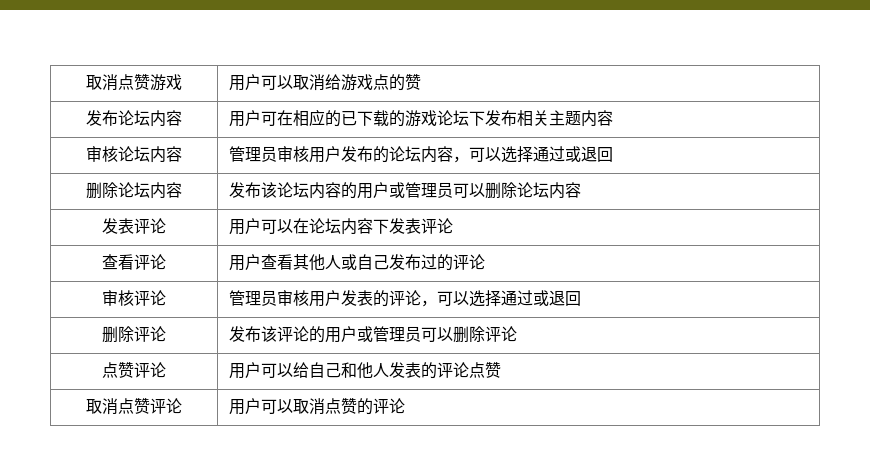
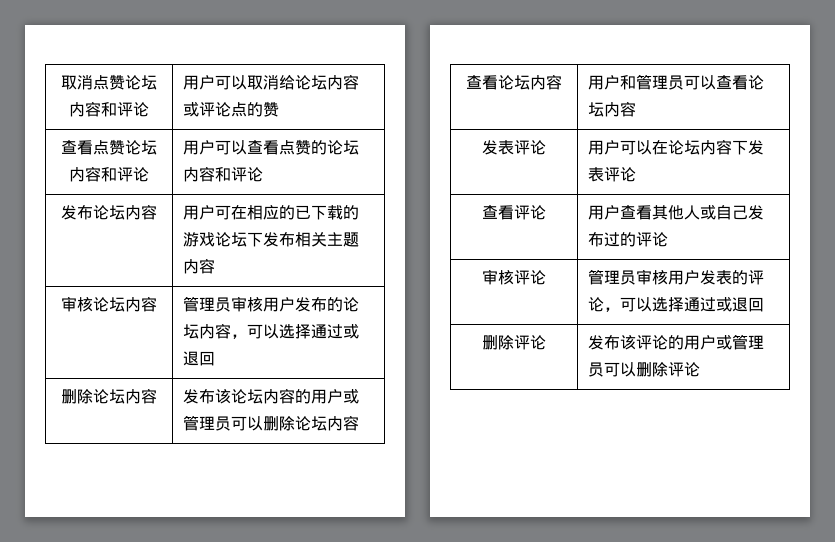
- 取消点赞游戏 | 用户可以取消给游戏点的赞
+ 取消点赞论坛内容和评论 | 用户可以取消给论坛内容或评论点的赞
+ 查看点赞论坛内容和评论 | 用户可以查看点赞的论坛内容和评论
+ 查看论坛内容 | 用户和管理员可以查看论坛内容
- 点赞评论 | 用户可以给自己和他人发表的评论点赞
- 取消点赞评论 | 用户可以取消点赞的评论

